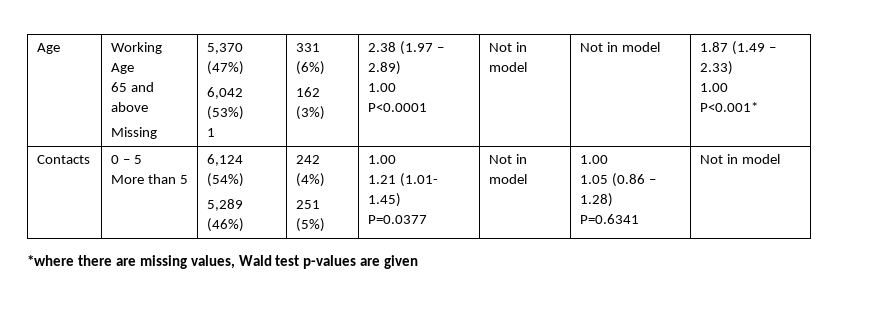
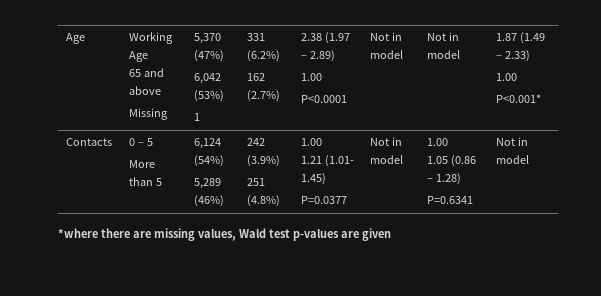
  Age | Working Age
  65 and above
  Missing | 5,370 (47%)
  6,042 (53%)
- 1 | 331 (6%)
- 162 (3%) | 2.38 (1.97 – 2.89)
+ 1 | 331 (6.2%)
+ 162 (2.7%) | 2.38 (1.97 – 2.89)
  Contacts | 0 – 5
  More than 5 | 6,124 (54%)
- 5,289 (46%) | 242 (4%)
- 251 (5%) | 1.00
+ 5,289 (46%) | 242 (3.9%)
+ 251 (4.8%) | 1.00

